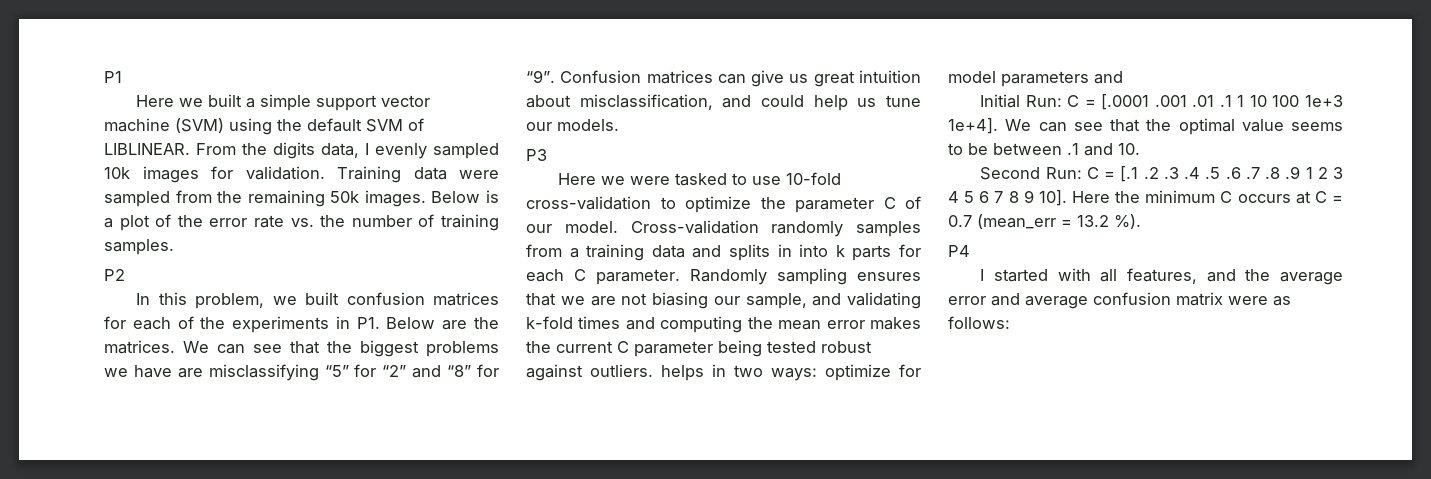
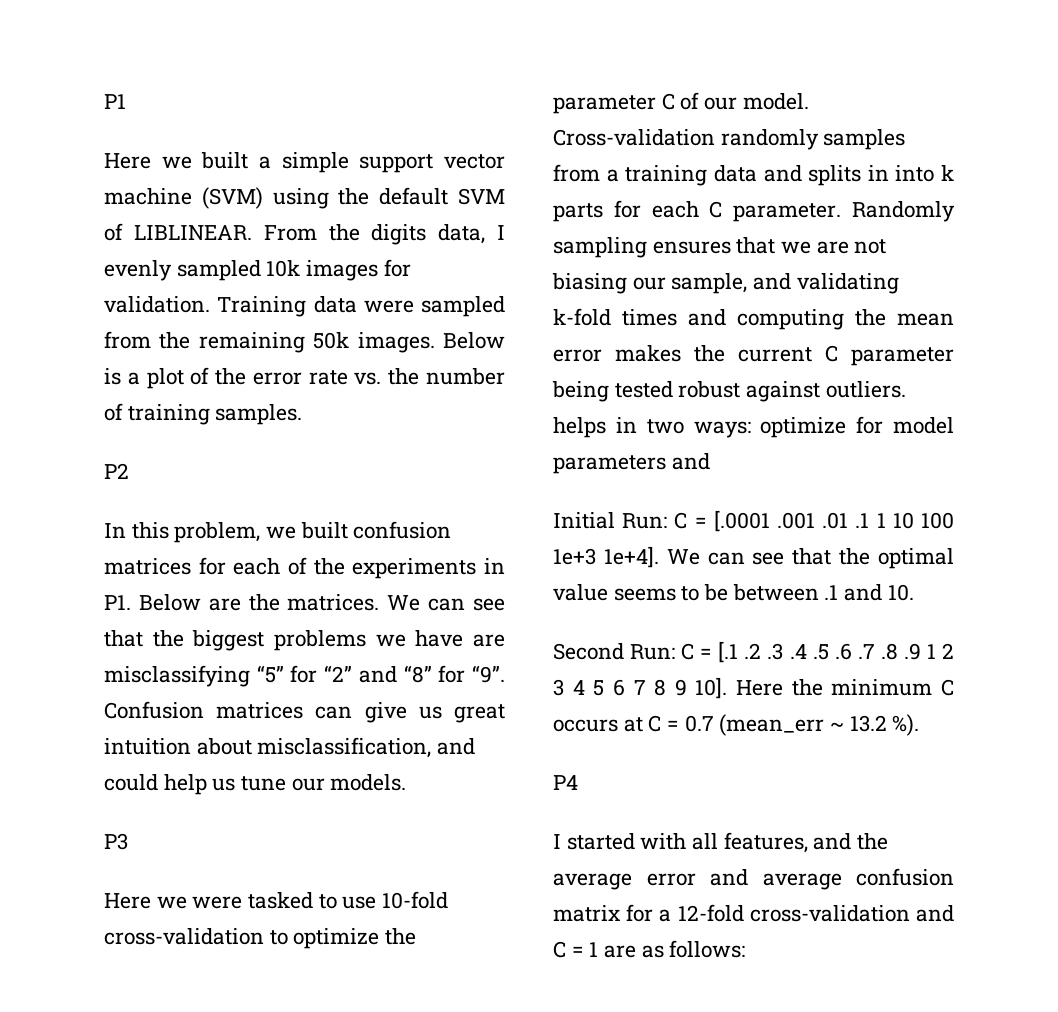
- Here the minimum C occurs at C = 0.7 (mean_err = 13.2 %).
+ Here the minimum C occurs at C = 0.7 (mean_err ~ 13.2 %).
- I started with all features, and the average error and average confusion matrix were as follows:
+ I started with all features, and the average error and average confusion matrix for a 12-fold cross-validation and C = 1 are as follows:

